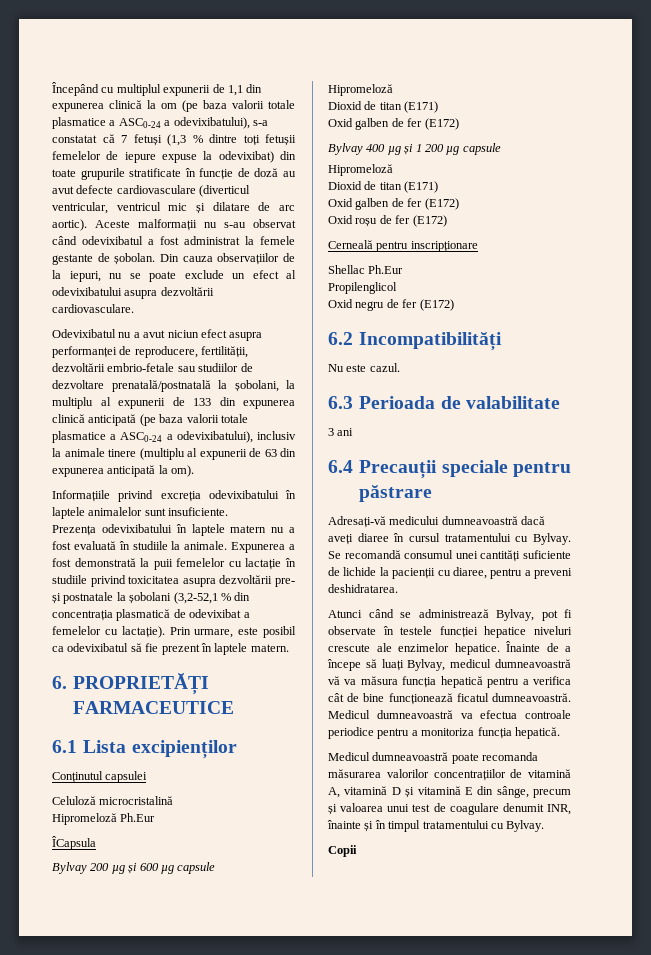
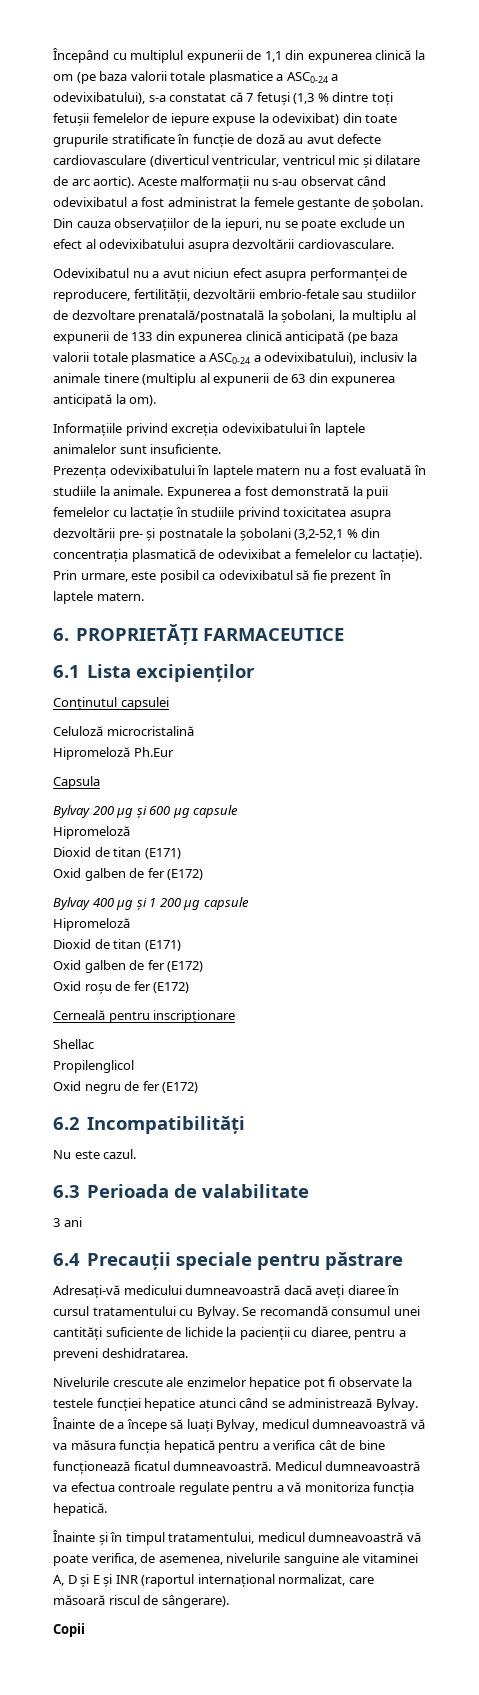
- ÎCapsula
+ Capsula
- Shellac Ph.Eur
+ Shellac
- Atunci când se administrează Bylvay, pot fi observate în testele funcției hepatice niveluri crescute ale enzimelor hepatice.
+ Nivelurile crescute ale enzimelor hepatice pot fi observate la testele funcției hepatice atunci când se administrează Bylvay.
- Medicul dumneavoastră va efectua controale periodice pentru a monitoriza funcția hepatică.
+ Medicul dumneavoastră va efectua controale regulate pentru a vă monitoriza funcția hepatică.
- Medicul dumneavoastră poate recomanda măsurarea valorilor concentrațiilor de vitamină A, vitamină D și vitamină E din sânge, precum și valoarea unui test de coagulare denumit INR, înainte și în timpul tratamentului cu Bylvay.
+ Înainte și în timpul tratamentului, medicul dumneavoastră vă poate verifica, de asemenea, nivelurile sanguine ale vitaminei A, D și E și INR (raportul internațional normalizat, care măsoară riscul de sângerare).

